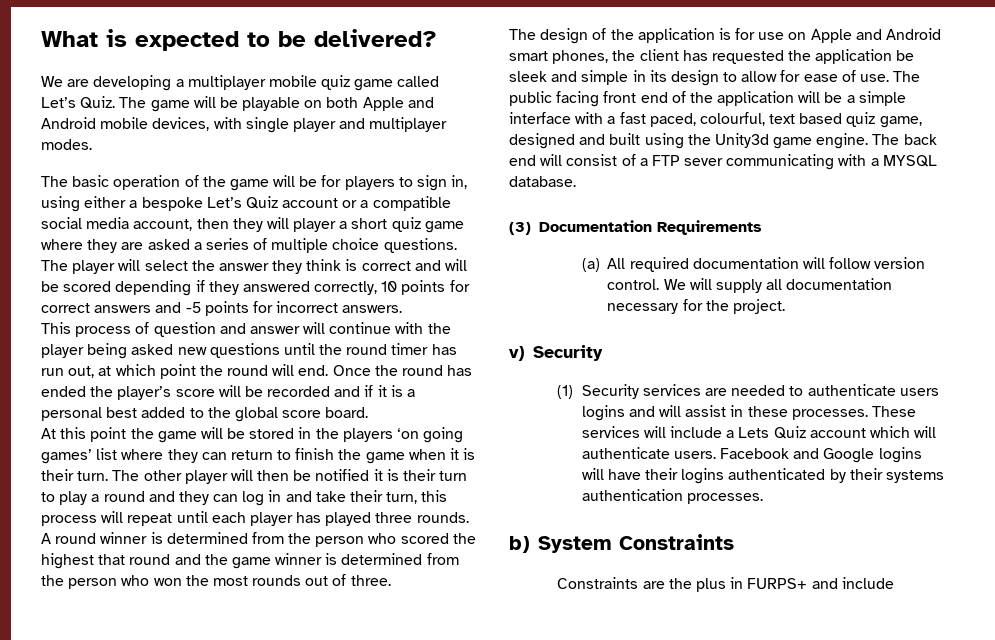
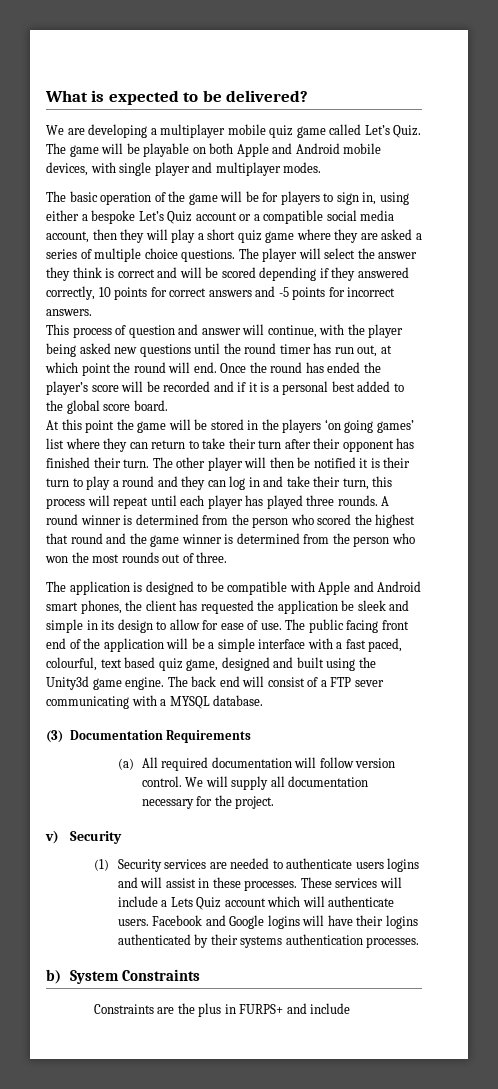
- The basic operation of the game will be for players to sign in, using either a bespoke Let’s Quiz account or a compatible social media account, then they will player a short quiz game where they are asked a series of multiple choice questions.
+ The basic operation of the game will be for players to sign in, using either a bespoke Let’s Quiz account or a compatible social media account, then they will play a short quiz game where they are asked a series of multiple choice questions.
- This process of question and answer will continue with the player being asked new questions until the round timer has run out, at which point the round will end.
+ This process of question and answer will continue, with the player being asked new questions until the round timer has run out, at which point the round will end.
- At this point the game will be stored in the players ‘on going games’ list where they can return to finish the game when it is their turn.
+ At this point the game will be stored in the players ‘on going games’ list where they can return to take their turn after their opponent has finished their turn.
- The design of the application is for use on Apple and Android smart phones, the client has requested the application be sleek and simple in its design to allow for ease of use.
+ The application is designed to be compatible with Apple and Android smart phones, the client has requested the application be sleek and simple in its design to allow for ease of use.

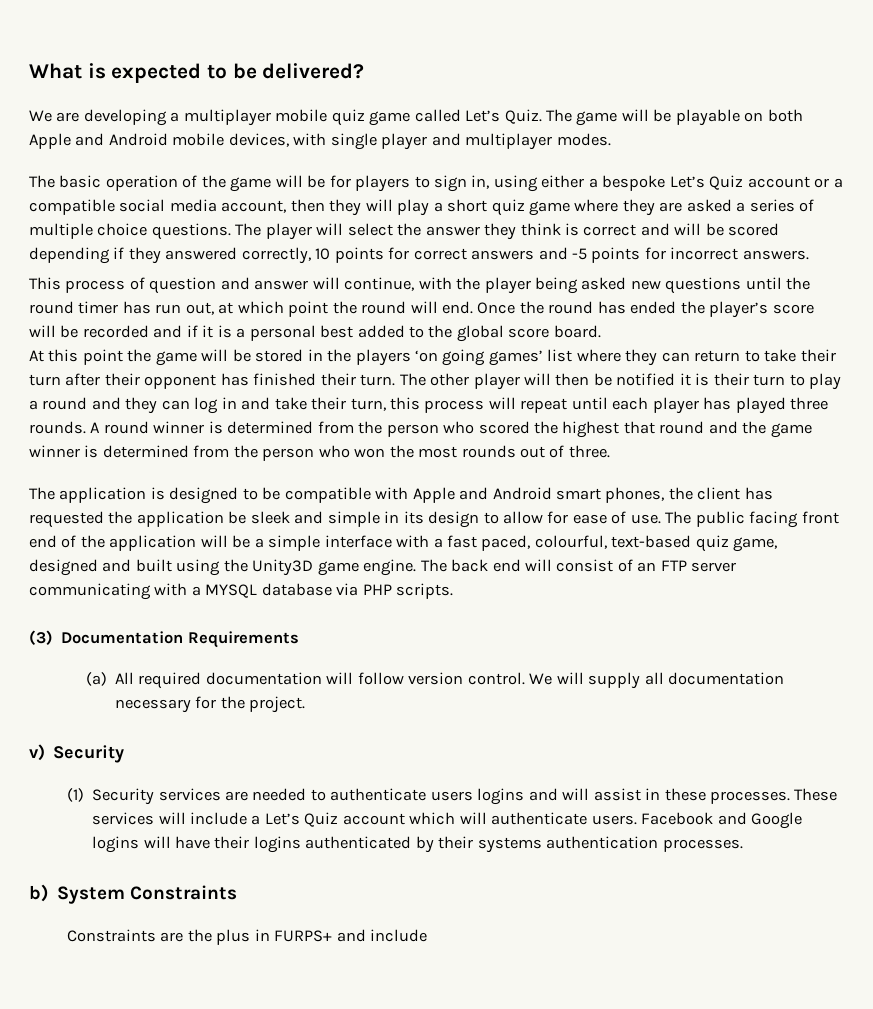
- The public facing front end of the application will be a simple interface with a fast paced, colourful, text based quiz game, designed and built using the Unity3d game engine.
+ The public facing front end of the application will be a simple interface with a fast paced, colourful, text-based quiz game, designed and built using the Unity3D game engine.
- The back end will consist of a FTP sever communicating with a MYSQL database.
+ The back end will consist of an FTP server communicating with a MYSQL database via PHP scripts.
- These services will include a Lets Quiz account which will authenticate users.
+ These services will include a Let’s Quiz account which will authenticate users.

